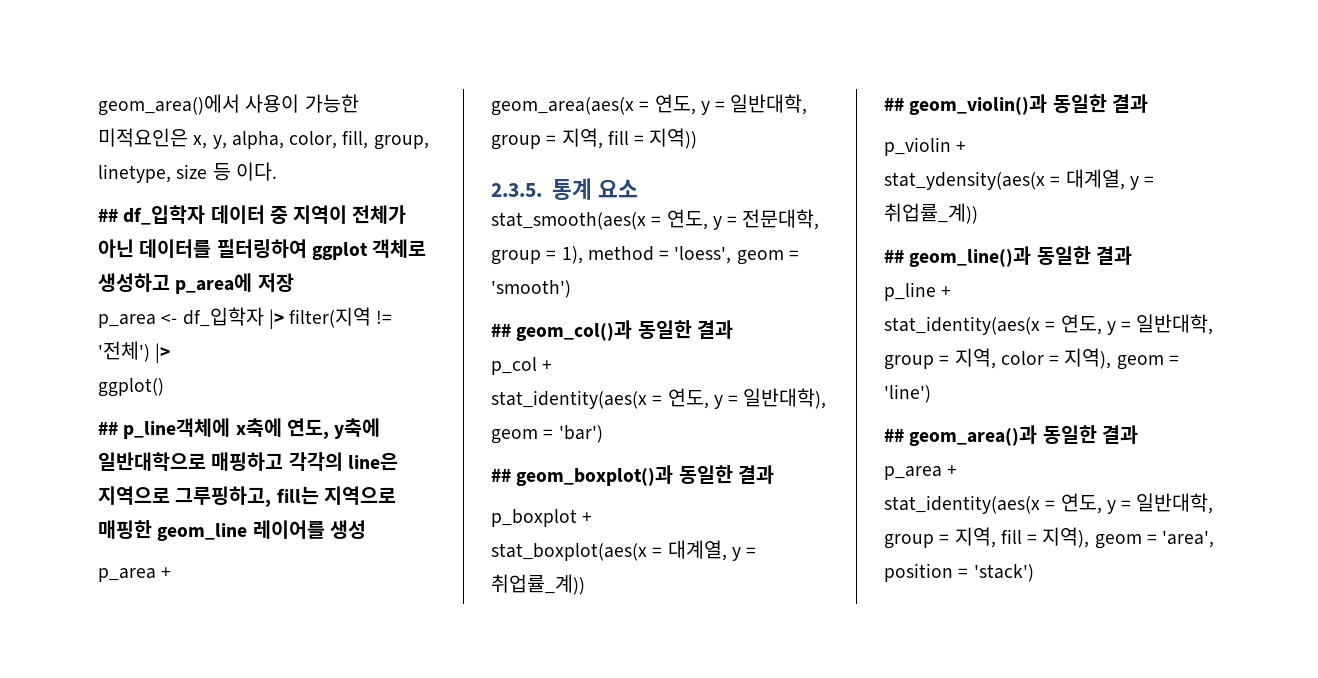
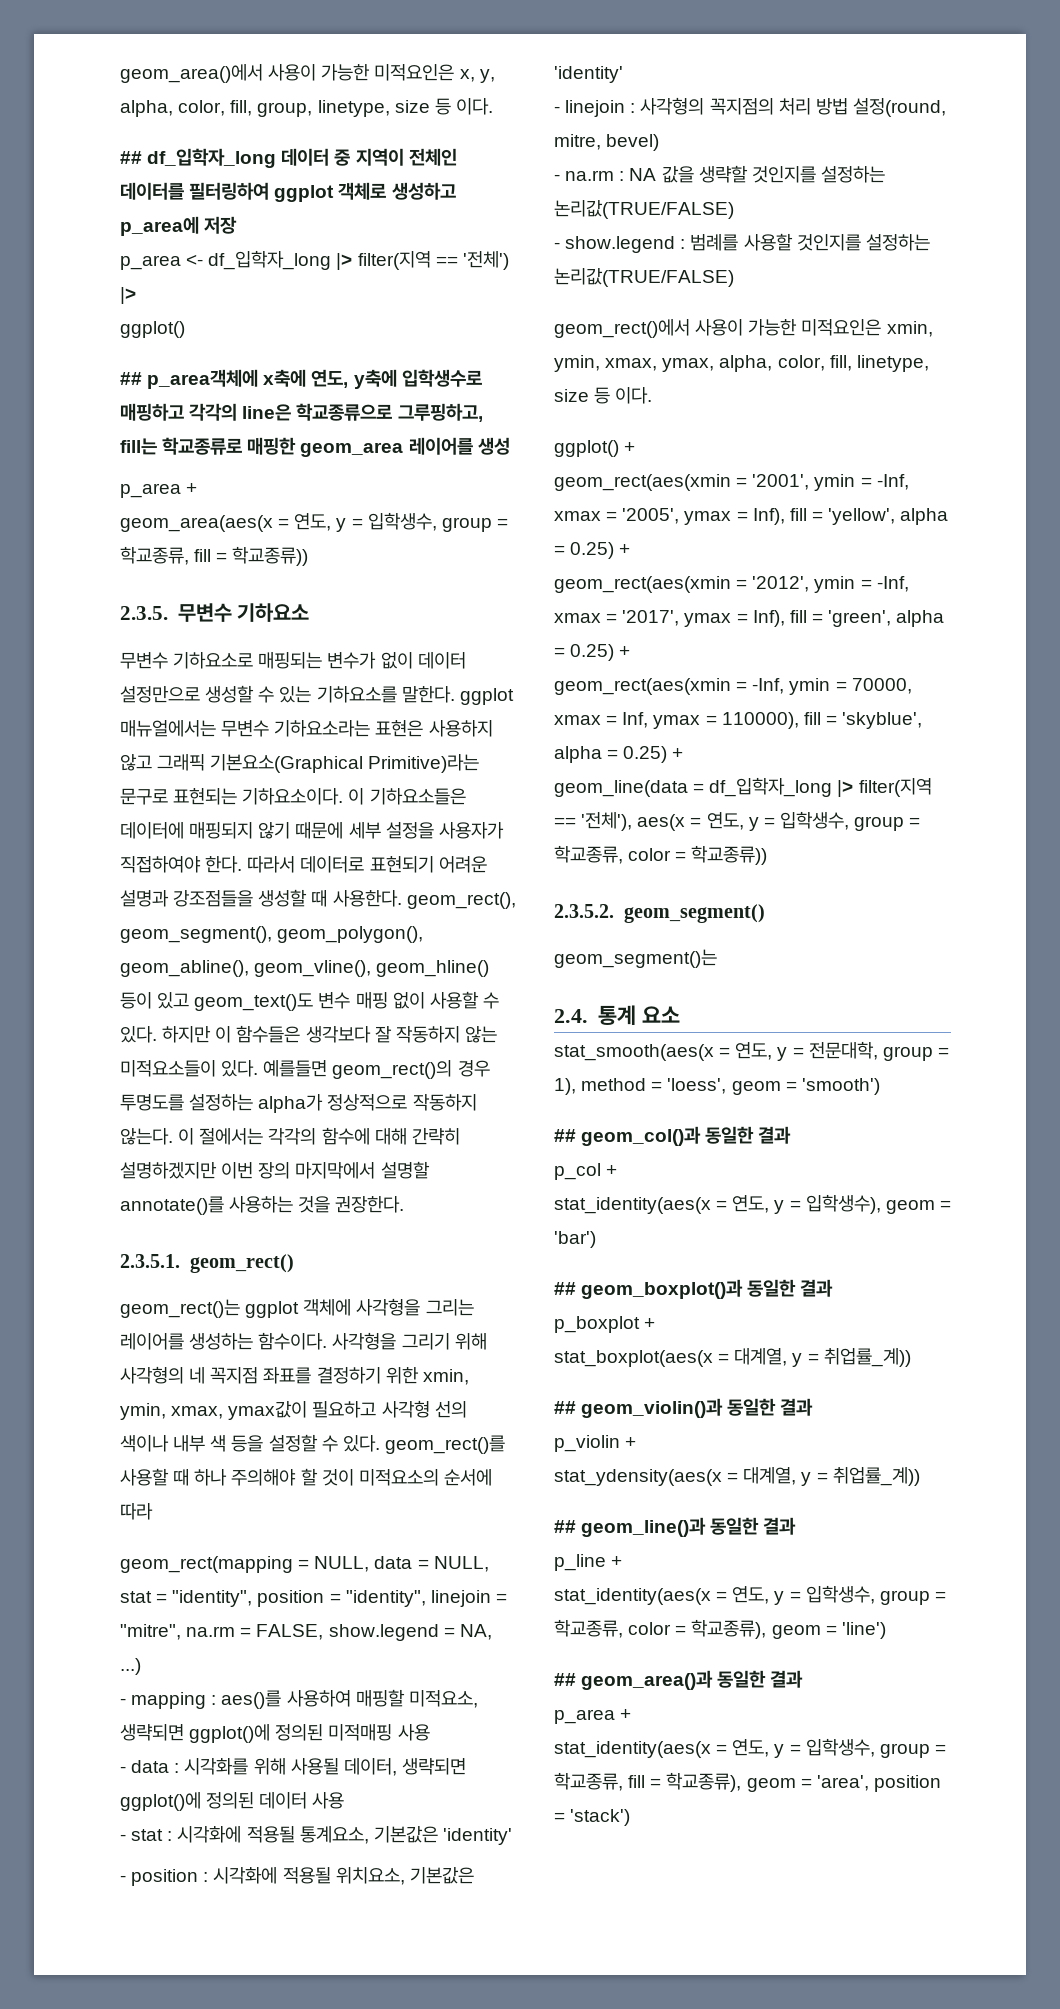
- ## df_입학자 데이터 중 지역이 전체가 아닌 데이터를 필터링하여 ggplot 객체로 생성하고 p_area에 저장
+ ## df_입학자_long 데이터 중 지역이 전체인 데이터를 필터링하여 ggplot 객체로 생성하고 p_area에 저장
- p_area <- df_입학자 |> filter(지역 != '전체') |>
+ p_area <- df_입학자_long |> filter(지역 == '전체') |>
- ## p_line객체에 x축에 연도, y축에 일반대학으로 매핑하고 각각의 line은 지역으로 그루핑하고, fill는 지역으로 매핑한 geom_line 레이어를 생성
+ ## p_area객체에 x축에 연도, y축에 입학생수로 매핑하고 각각의 line은 학교종류으로 그루핑하고, fill는 학교종류로 매핑한 geom_area 레이어를 생성
- geom_area(aes(x = 연도, y = 일반대학, group = 지역, fill = 지역))
- 2.3.5. 통계 요소
+ geom_area(aes(x = 연도, y = 입학생수, group = 학교종류, fill = 학교종류))
+ 2.3.5. 무변수 기하요소
+ 무변수 기하요소로 매핑되는 변수가 없이 데이터 설정만으로 생성할 수 있는 기하요소를 말한다. ggplot 매뉴얼에서는 무변수 기하요소라는 표현은 사용하지 않고 그래픽 기본요소(Graphical Primitive)라는 문구로 표현되는 기하요소이다. 이 기하요소들은 데이터에 매핑되지 않기 때문에 세부 설정을 사용자가 직접하여야 한다. 따라서 데이터로 표현되기 어려운 설명과 강조점들을 생성할 때 사용한다. geom_rect(), geom_segment(), geom_polygon(), geom_abline(), geom_vline(), geom_hline() 등이 있고 geom_text()도 변수 매핑 없이 사용할 수 있다. 하지만 이 함수들은 생각보다 잘 작동하지 않는 미적요소들이 있다. 예를들면 geom_rect()의 경우 투명도를 설정하는 alpha가 정상적으로 작동하지 않는다. 이 절에서는 각각의 함수에 대해 간략히 설명하겠지만 이번 장의 마지막에서 설명할 annotate()를 사용하는 것을 권장한다.
+ 2.3.5.1. geom_rect()
+ geom_rect()는 ggplot 객체에 사각형을 그리는 레이어를 생성하는 함수이다. 사각형을 그리기 위해 사각형의 네 꼭지점 좌표를 결정하기 위한 xmin, ymin, xmax, ymax값이 필요하고 사각형 선의 색이나 내부 색 등을 설정할 수 있다. geom_rect()를 사용할 때 하나 주의해야 할 것이 미적요소의 순서에 따라
+ geom_rect(mapping = NULL, data = NULL, stat = "identity", position = "identity", linejoin = "mitre", na.rm = FALSE, show.legend = NA, ...)
+ - mapping : aes()를 사용하여 매핑할 미적요소, 생략되면 ggplot()에 정의된 미적매핑 사용
+ - data : 시각화를 위해 사용될 데이터, 생략되면 ggplot()에 정의된 데이터 사용
+ - stat : 시각화에 적용될 통계요소, 기본값은 'identity'
+ - position : 시각화에 적용될 위치요소, 기본값은 'identity'
+ - linejoin : 사각형의 꼭지점의 처리 방법 설정(round, mitre, bevel)
+ - na.rm : NA 값을 생략할 것인지를 설정하는 논리값(TRUE/FALSE)
+ - show.legend : 범례를 사용할 것인지를 설정하는 논리값(TRUE/FALSE)
+ geom_rect()에서 사용이 가능한 미적요인은 xmin, ymin, xmax, ymax, alpha, color, fill, linetype, size 등 이다.
+ ggplot() +
+ geom_rect(aes(xmin = '2001', ymin = -Inf, xmax = '2005', ymax = Inf), fill = 'yellow', alpha = 0.25) +
+ geom_rect(aes(xmin = '2012', ymin = -Inf, xmax = '2017', ymax = Inf), fill = 'green', alpha = 0.25) +
+ geom_rect(aes(xmin = -Inf, ymin = 70000, xmax = Inf, ymax = 110000), fill = 'skyblue', alpha = 0.25) +
+ geom_line(data = df_입학자_long |> filter(지역 == '전체'), aes(x = 연도, y = 입학생수, group = 학교종류, color = 학교종류))
+ 2.3.5.2. geom_segment()
+ geom_segment()는
+ 2.4. 통계 요소
- stat_identity(aes(x = 연도, y = 일반대학), geom = 'bar')
+ stat_identity(aes(x = 연도, y = 입학생수), geom = 'bar')
- stat_identity(aes(x = 연도, y = 일반대학, group = 지역, color = 지역), geom = 'line')
+ stat_identity(aes(x = 연도, y = 입학생수, group = 학교종류, color = 학교종류), geom = 'line')
- stat_identity(aes(x = 연도, y = 일반대학, group = 지역, fill = 지역), geom = 'area', position = 'stack')
+ stat_identity(aes(x = 연도, y = 입학생수, group = 학교종류, fill = 학교종류), geom = 'area', position = 'stack')

